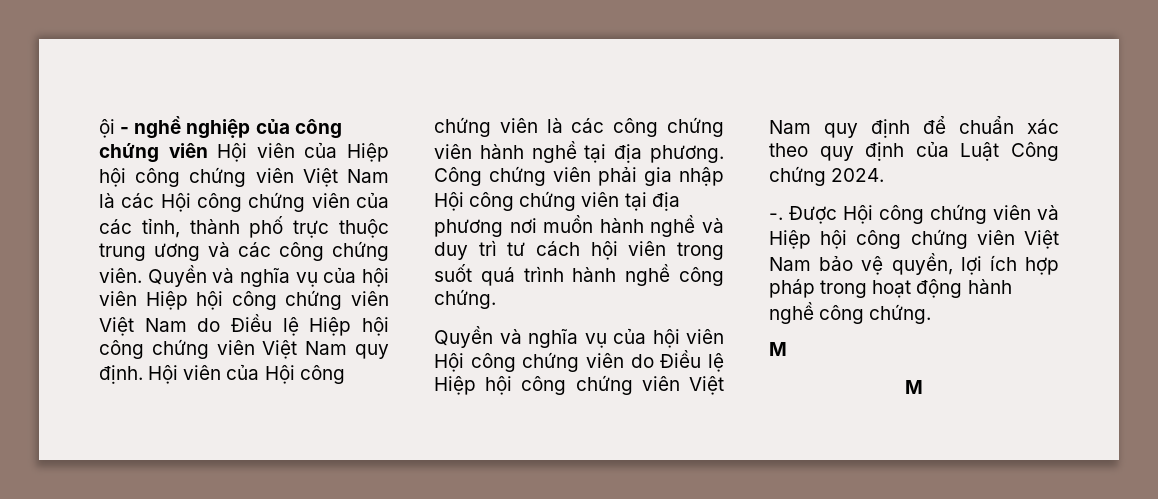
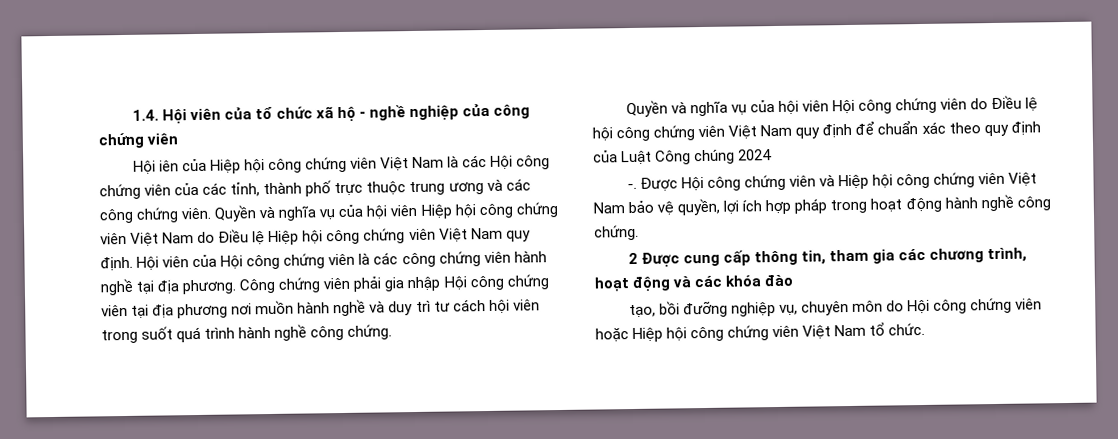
- ội - nghề nghiệp của công chứng viên Hội viên của Hiệp hội công chứng viên Việt Nam là các Hội công chứng viên của các tỉnh, thành phố trực thuộc trung ương và các công chứng viên.
+ 1.4. Hội viên của tổ chức xã hộ - nghề nghiệp của công chứng viên
+ Hội iên của Hiệp hội công chứng viên Việt Nam là các Hội công chứng viên của các tỉnh, thành phố trực thuộc trung ương và các công chứng viên.
- Quyền và nghĩa vụ của hội viên Hội công chứng viên do Điều lệ Hiệp hội công chứng viên Việt Nam quy định để chuẩn xác theo quy định của Luật Công chứng 2024.
+ Quyền và nghĩa vụ của hội viên Hội công chứng viên do Điều lệ hội công chứng viên Việt Nam quy định để chuẩn xác theo quy định của Luật Công chúng 2024
  Được Hội công chứng viên và Hiệp hội công chứng viên Việt Nam bảo vệ quyền, lợi ích hợp pháp trong hoạt động hành nghề công chứng.
- M
- M
+ 2 Được cung cấp thông tin, tham gia các chương trình, hoạt động và các khóa đào
+ tạo, bồi đưỡng nghiệp vụ, chuyên môn do Hội công chứng viên hoặc Hiệp hội công chứng viên Việt Nam tổ chức.

